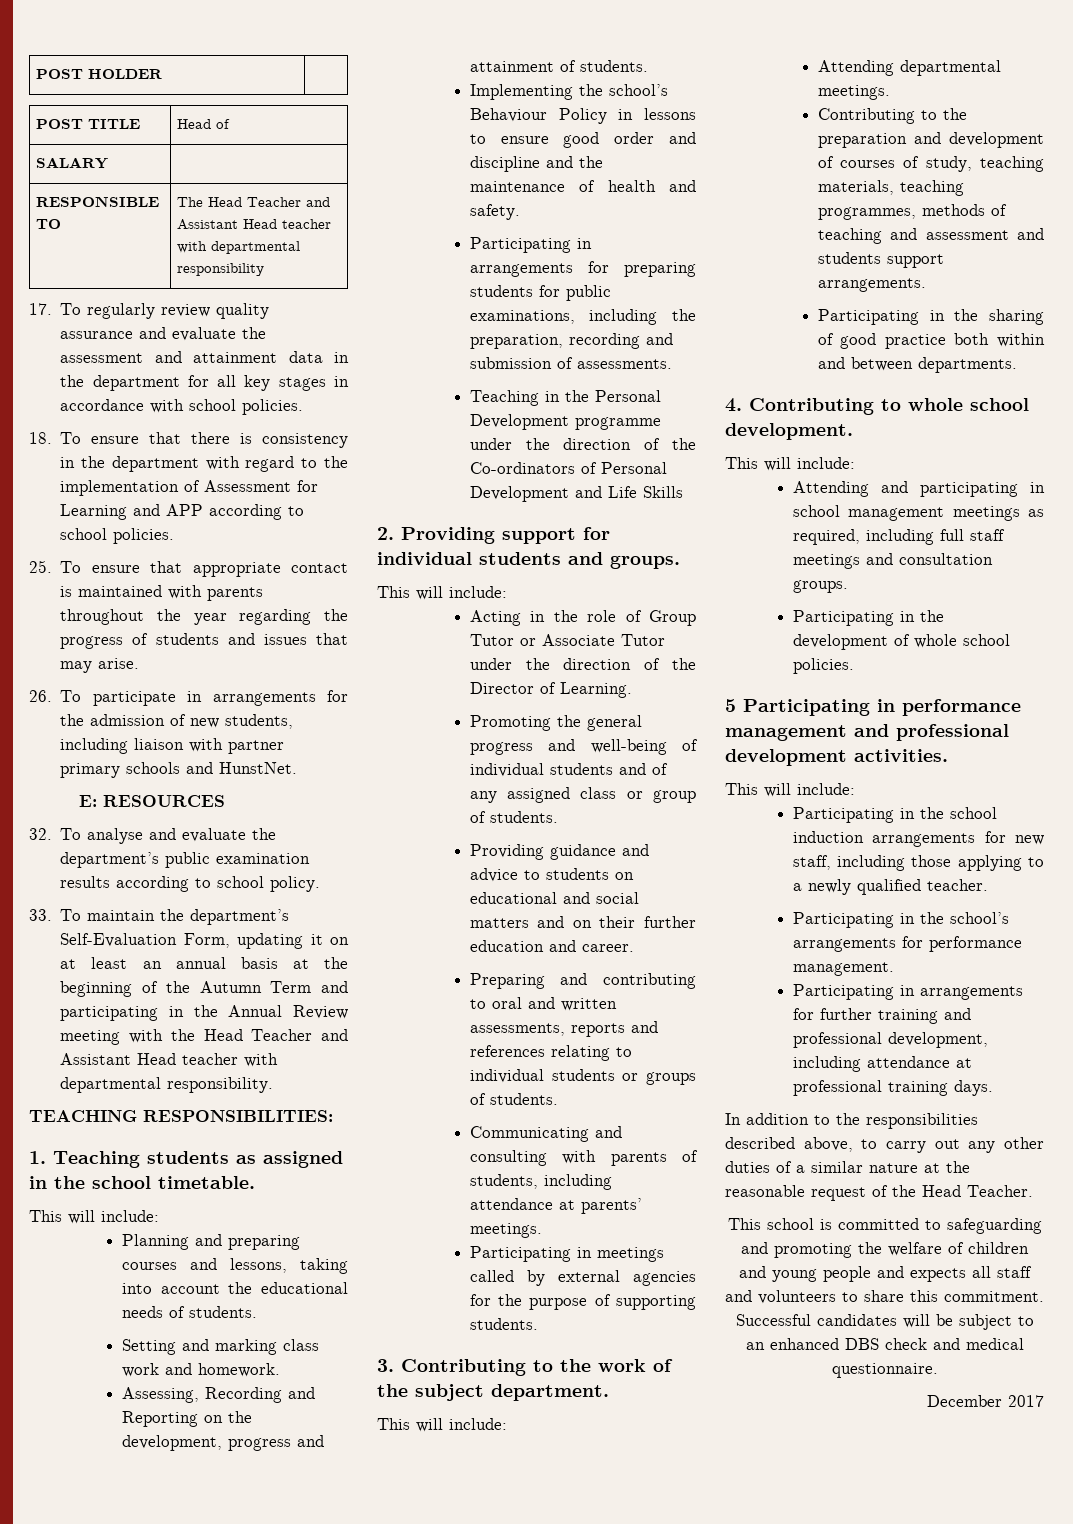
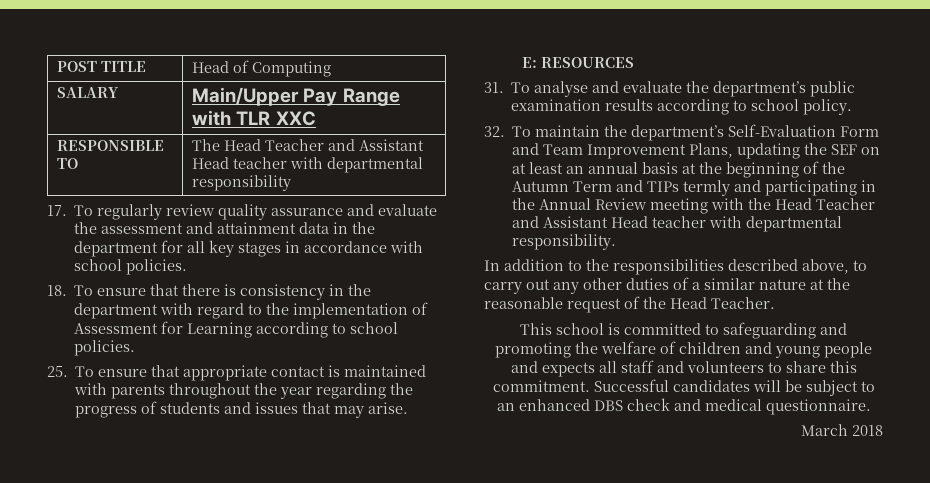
- POST HOLDER |
- POST TITLE | Head of
+ POST TITLE | Head of Computing
- SALARY |
+ SALARY | Main/Upper Pay Range with TLR XXC
- 18. To ensure that there is consistency in the department with regard to the implementation of Assessment for Learning and APP according to school policies.
+ 18. To ensure that there is consistency in the department with regard to the implementation of Assessment for Learning according to school policies.
- 26. To participate in arrangements for the admission of new students, including liaison with partner primary schools and HunstNet.
- 32. To analyse and evaluate the department’s public examination results according to school policy.
+ 31. To analyse and evaluate the department’s public examination results according to school policy.
- 33. To maintain the department’s Self-Evaluation Form, updating it on at least an annual basis at the beginning of the Autumn Term and participating in the Annual Review meeting with the Head Teacher and Assistant Head teacher with departmental responsibility.
+ 32. To maintain the department’s Self-Evaluation Form and Team Improvement Plans, updating the SEF on at least an annual basis at the beginning of the Autumn Term and TIPs termly and participating in the Annual Review meeting with the Head Teacher and Assistant Head teacher with departmental responsibility.
- TEACHING RESPONSIBILITIES:
- 1. Teaching students as assigned in the school timetable.
- This will include:
- Planning and preparing courses and lessons, taking into account the educational needs of students.
- Setting and marking class work and homework.
- Assessing, Recording and Reporting on the development, progress and attainment of students.
- Implementing the school’s Behaviour Policy in lessons to ensure good order and discipline and the maintenance of health and safety.
- Participating in arrangements for preparing students for public examinations, including the preparation, recording and submission of assessments.
- Teaching in the Personal Development programme under the direction of the Co-ordinators of Personal Development and Life Skills
- 2. Providing support for individual students and groups.
- This will include:
- Acting in the role of Group Tutor or Associate Tutor under the direction of the Director of Learning.
- Promoting the general progress and well-being of individual students and of any assigned class or group of students.
- Providing guidance and advice to students on educational and social matters and on their further education and career.
- Preparing and contributing to oral and written assessments, reports and references relating to individual students or groups of students.
- Communicating and consulting with parents of students, including attendance at parents’ meetings.
- Participating in meetings called by external agencies for the purpose of supporting students.
- 3. Contributing to the work of the subject department.
- This will include:
- Attending departmental meetings.
- Contributing to the preparation and development of courses of study, teaching materials, teaching programmes, methods of teaching and assessment and students support arrangements.
- Participating in the sharing of good practice both within and between departments.
- 4. Contributing to whole school development.
- This will include:
- Attending and participating in school management meetings as required, including full staff meetings and consultation groups.
- Participating in the development of whole school policies.
- 5 Participating in performance management and professional development activities.
- This will include:
- Participating in the school induction arrangements for new staff, including those applying to a newly qualified teacher.
- Participating in the school’s arrangements for performance management.
- Participating in arrangements for further training and professional development, including attendance at professional training days.
- December 2017
+ March 2018

